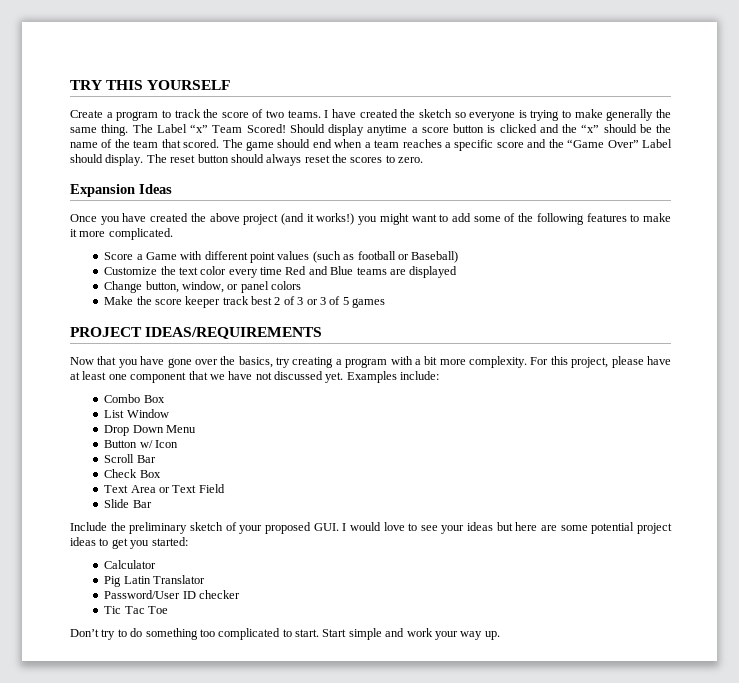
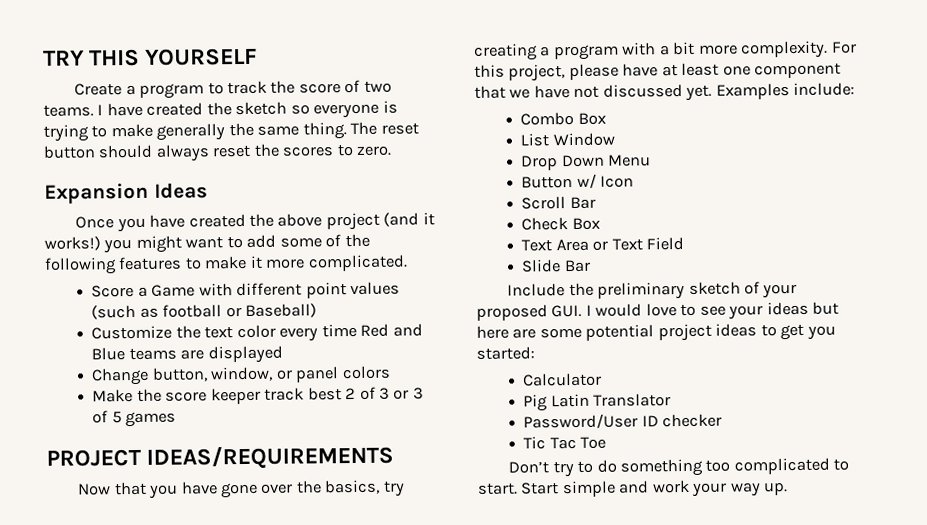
- The Label “x” Team Scored! Should display anytime a score button is clicked and the “x” should be the name of the team that scored. The game should end when a team reaches a specific score and the “Game Over” Label should display. The reset button should always reset the scores to zero.
+ The reset button should always reset the scores to zero.

